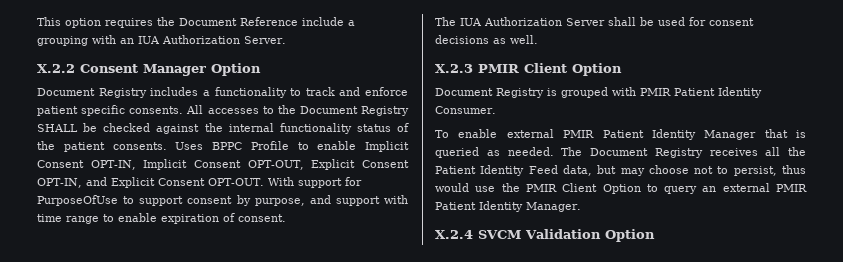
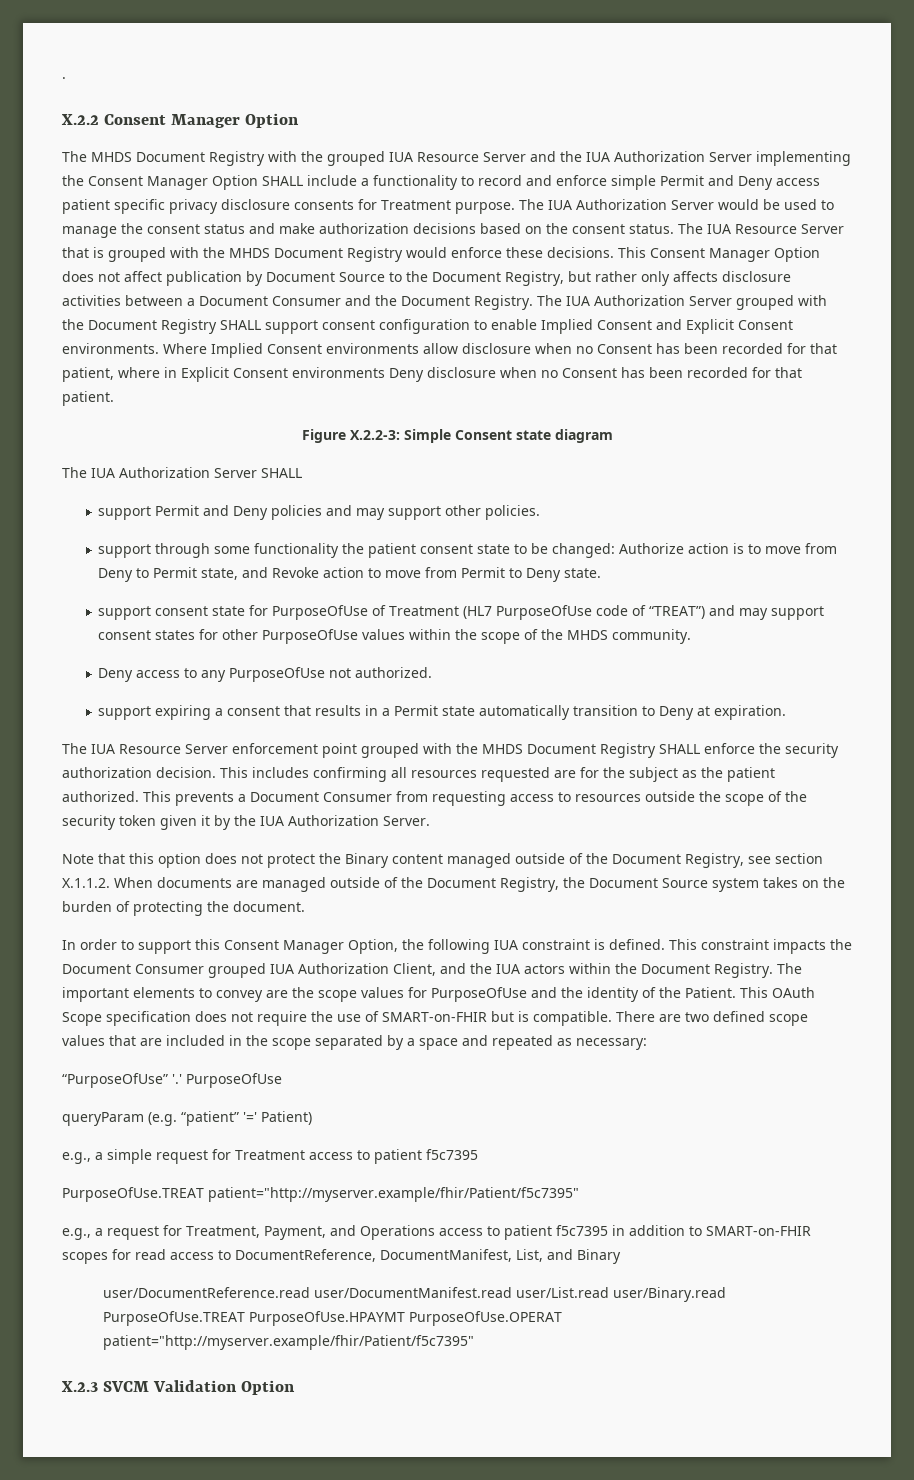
- This option requires the Document Reference include a grouping with an IUA Authorization Server.
+ .
  X.2.2 Consent Manager Option
- Document Registry includes a functionality to track and enforce patient specific consents. All accesses to the Document Registry SHALL be checked against the internal functionality status of the patient consents. Uses BPPC Profile to enable Implicit Consent OPT-IN, Implicit Consent OPT-OUT, Explicit Consent OPT-IN, and Explicit Consent OPT-OUT. With support for PurposeOfUse to support consent by purpose, and support with time range to enable expiration of consent.
- The IUA Authorization Server shall be used for consent decisions as well.
- X.2.3 PMIR Client Option
- Document Registry is grouped with PMIR Patient Identity Consumer.
- To enable external PMIR Patient Identity Manager that is queried as needed. The Document Registry receives all the Patient Identity Feed data, but may choose not to persist, thus would use the PMIR Client Option to query an external PMIR Patient Identity Manager.
- X.2.4 SVCM Validation Option
+ The MHDS Document Registry with the grouped IUA Resource Server and the IUA Authorization Server implementing the Consent Manager Option SHALL include a functionality to record and enforce simple Permit and Deny access patient specific privacy disclosure consents for Treatment purpose. The IUA Authorization Server would be used to manage the consent status and make authorization decisions based on the consent status. The IUA Resource Server that is grouped with the MHDS Document Registry would enforce these decisions. This Consent Manager Option does not affect publication by Document Source to the Document Registry, but rather only affects disclosure activities between a Document Consumer and the Document Registry. The IUA Authorization Server grouped with the Document Registry SHALL support consent configuration to enable Implied Consent and Explicit Consent environments. Where Implied Consent environments allow disclosure when no Consent has been recorded for that patient, where in Explicit Consent environments Deny disclosure when no Consent has been recorded for that patient.
+ Figure X.2.2-3: Simple Consent state diagram
+ The IUA Authorization Server SHALL
+ support Permit and Deny policies and may support other policies.
+ support through some functionality the patient consent state to be changed: Authorize action is to move from Deny to Permit state, and Revoke action to move from Permit to Deny state.
+ support consent state for PurposeOfUse of Treatment (HL7 PurposeOfUse code of “TREAT”) and may support consent states for other PurposeOfUse values within the scope of the MHDS community.
+ Deny access to any PurposeOfUse not authorized.
+ support expiring a consent that results in a Permit state automatically transition to Deny at expiration.
+ The IUA Resource Server enforcement point grouped with the MHDS Document Registry SHALL enforce the security authorization decision. This includes confirming all resources requested are for the subject as the patient authorized. This prevents a Document Consumer from requesting access to resources outside the scope of the security token given it by the IUA Authorization Server.
+ Note that this option does not protect the Binary content managed outside of the Document Registry, see section X.1.1.2. When documents are managed outside of the Document Registry, the Document Source system takes on the burden of protecting the document.
+ In order to support this Consent Manager Option, the following IUA constraint is defined. This constraint impacts the Document Consumer grouped IUA Authorization Client, and the IUA actors within the Document Registry. The important elements to convey are the scope values for PurposeOfUse and the identity of the Patient. This OAuth Scope specification does not require the use of SMART-on-FHIR but is compatible. There are two defined scope values that are included in the scope separated by a space and repeated as necessary:
+ “PurposeOfUse” '.' PurposeOfUse
+ queryParam (e.g. “patient” '=' Patient)
+ e.g., a simple request for Treatment access to patient f5c7395
+ PurposeOfUse.TREAT patient="http://myserver.example/fhir/Patient/f5c7395"
+ e.g., a request for Treatment, Payment, and Operations access to patient f5c7395 in addition to SMART-on-FHIR scopes for read access to DocumentReference, DocumentManifest, List, and Binary
+ user/DocumentReference.read user/DocumentManifest.read user/List.read user/Binary.read PurposeOfUse.TREAT PurposeOfUse.HPAYMT PurposeOfUse.OPERAT patient="http://myserver.example/fhir/Patient/f5c7395"
+ X.2.3 SVCM Validation Option

